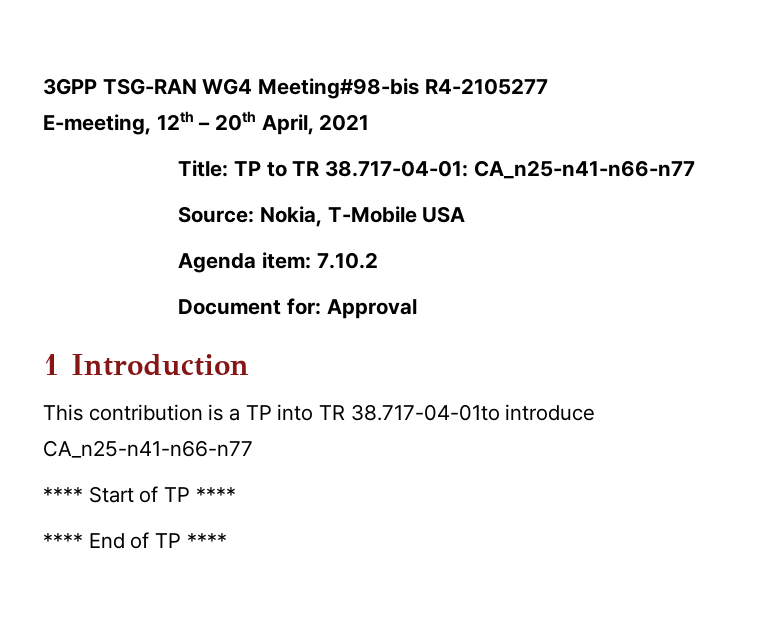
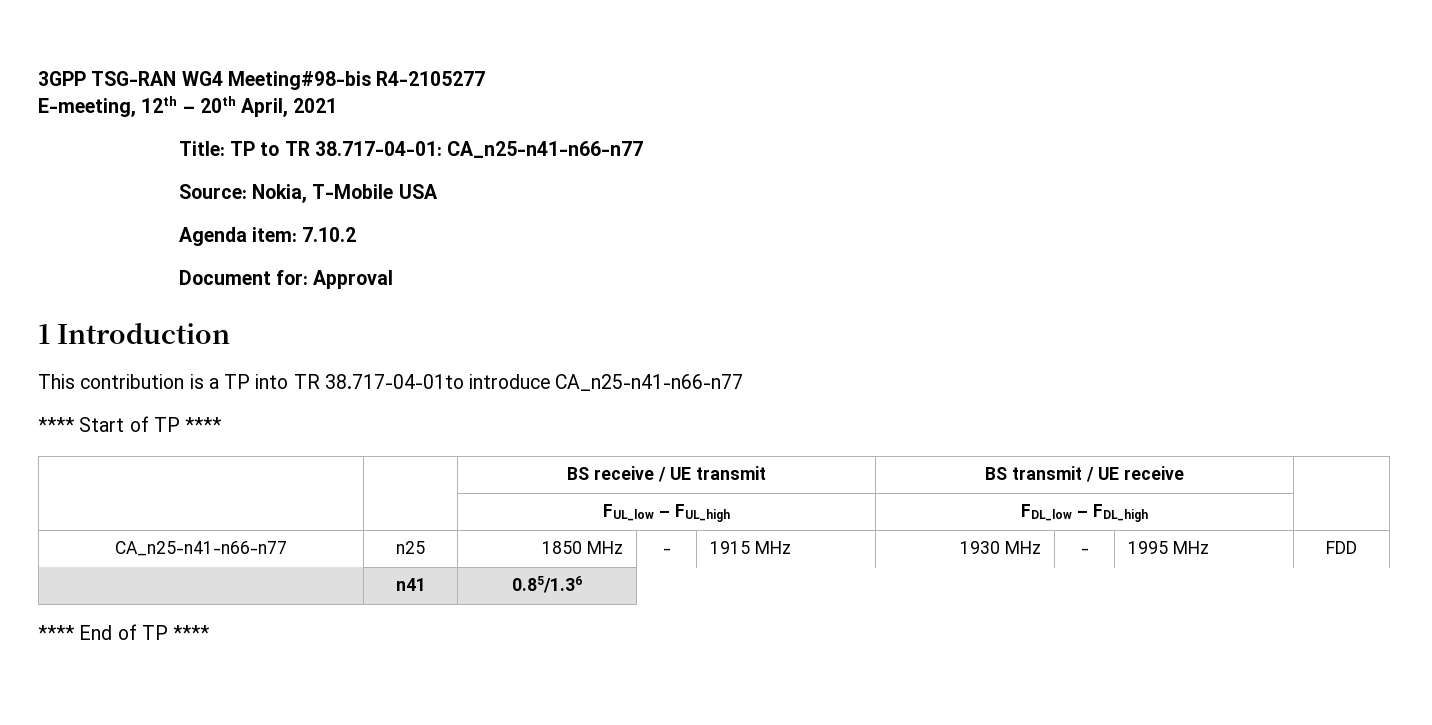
+ | | BS receive / UE transmit | BS transmit / UE receive |
+ | | FUL_low – FUL_high | FDL_low – FDL_high |
+ CA_n25-n41-n66-n77 | n25 | 1850 MHz | - | 1915 MHz | 1930 MHz | - | 1995 MHz | FDD
+ | n41 | 0.85/1.36

